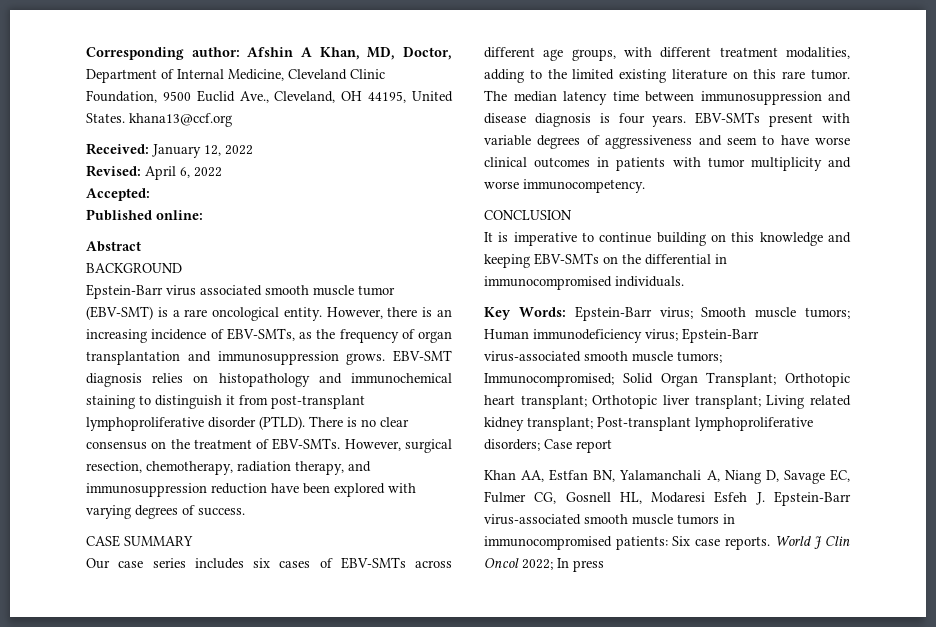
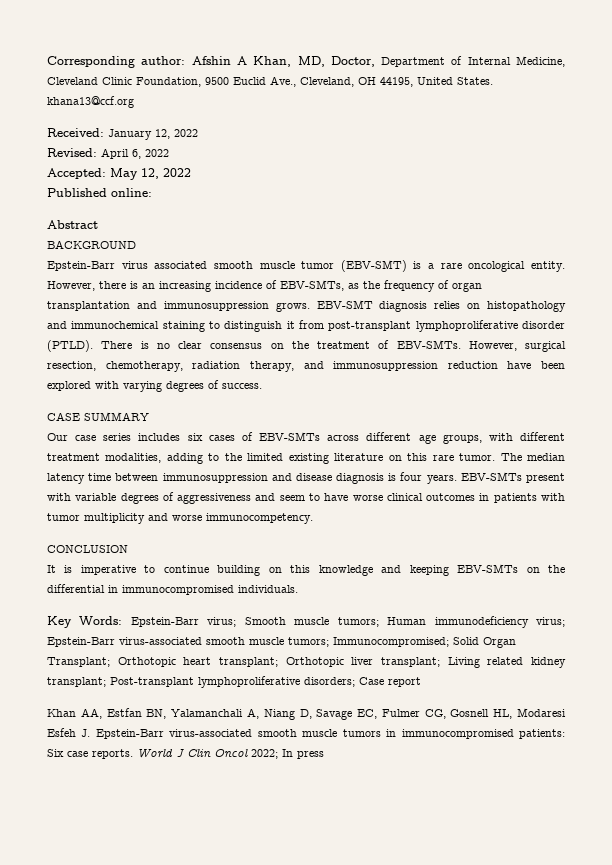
- Accepted:
+ Accepted: May 12, 2022

